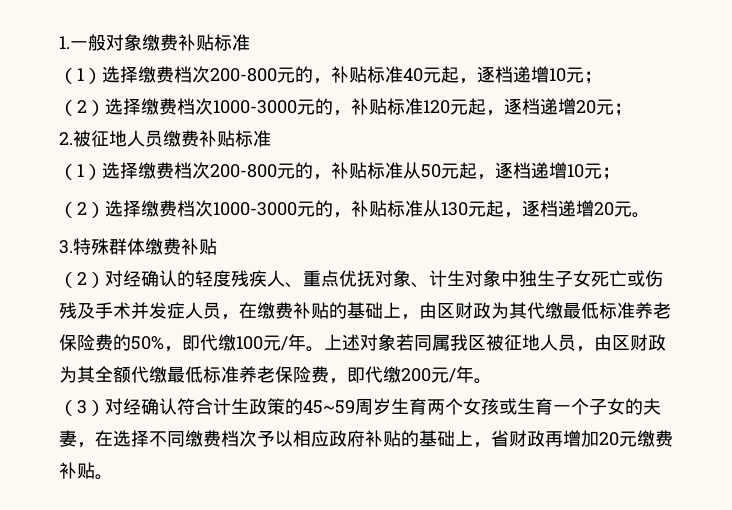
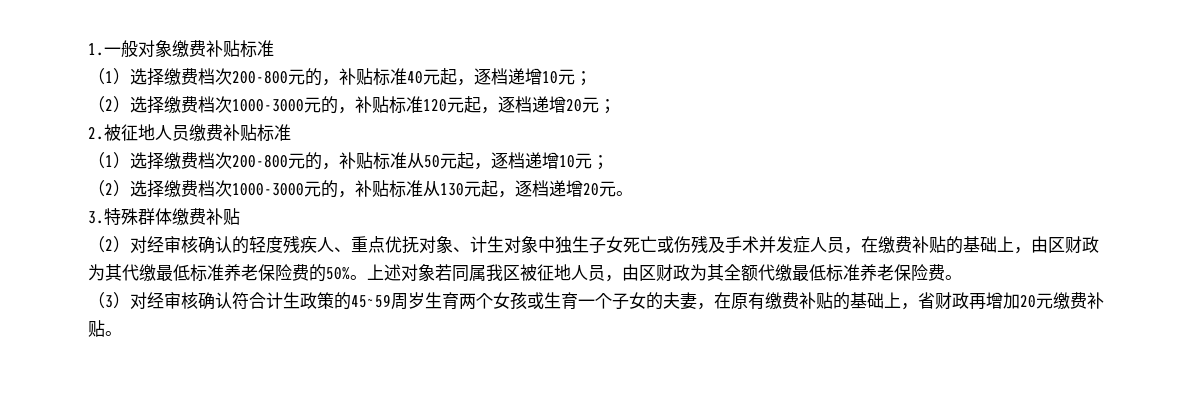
- （2）对经确认的轻度残疾人、重点优抚对象、计生对象中独生子女死亡或伤残及手术并发症人员，在缴费补贴的基础上，由区财政为其代缴最低标准养老保险费的50%，即代缴100元/年。
+ （2）对经审核确认的轻度残疾人、重点优抚对象、计生对象中独生子女死亡或伤残及手术并发症人员，在缴费补贴的基础上，由区财政为其代缴最低标准养老保险费的50%。
- 上述对象若同属我区被征地人员，由区财政为其全额代缴最低标准养老保险费，即代缴200元/年。
+ 上述对象若同属我区被征地人员，由区财政为其全额代缴最低标准养老保险费。
- （3）对经确认符合计生政策的45~59周岁生育两个女孩或生育一个子女的夫妻，在选择不同缴费档次予以相应政府补贴的基础上，省财政再增加20元缴费补贴。
+ （3）对经审核确认符合计生政策的45~59周岁生育两个女孩或生育一个子女的夫妻，在原有缴费补贴的基础上，省财政再增加20元缴费补贴。

